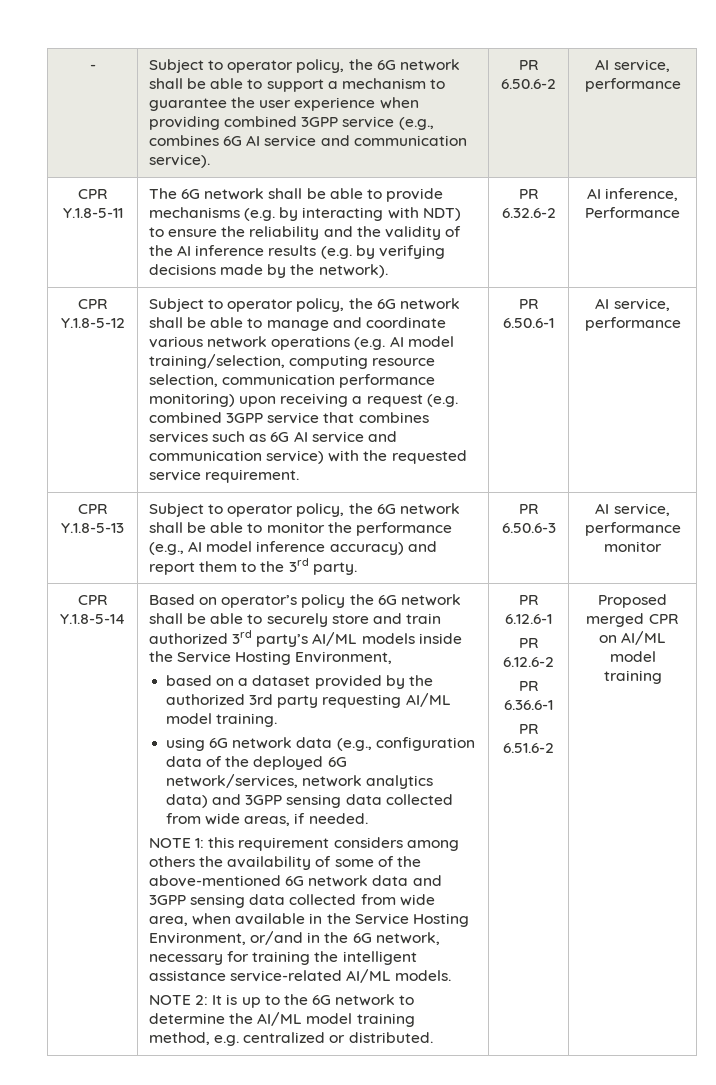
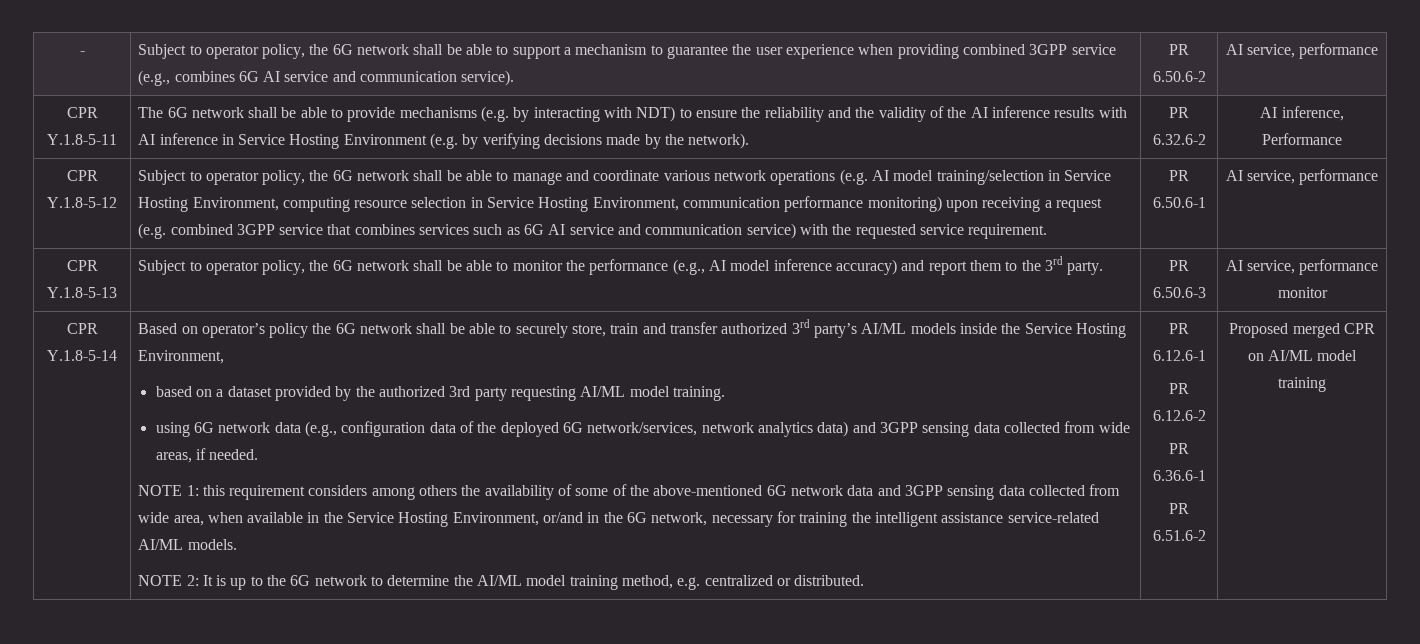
- The 6G network shall be able to provide mechanisms (e.g. by interacting with NDT) to ensure the reliability and the validity of the AI inference results (e.g. by verifying decisions made by the network).
+ The 6G network shall be able to provide mechanisms (e.g. by interacting with NDT) to ensure the reliability and the validity of the AI inference results with AI inference in Service Hosting Environment (e.g. by verifying decisions made by the network).
- Subject to operator policy, the 6G network shall be able to manage and coordinate various network operations (e.g. AI model training/selection, computing resource selection, communication performance monitoring) upon receiving a request (e.g. combined 3GPP service that combines services such as 6G AI service and communication service) with the requested service requirement.
+ Subject to operator policy, the 6G network shall be able to manage and coordinate various network operations (e.g. AI model training/selection in Service Hosting Environment, computing resource selection in Service Hosting Environment, communication performance monitoring) upon receiving a request (e.g. combined 3GPP service that combines services such as 6G AI service and communication service) with the requested service requirement.
- Based on operator’s policy the 6G network shall be able to securely store and train authorized 3rd party’s AI/ML models inside the Service Hosting Environment,
+ Based on operator’s policy the 6G network shall be able to securely store, train and transfer authorized 3rd party’s AI/ML models inside the Service Hosting Environment,

